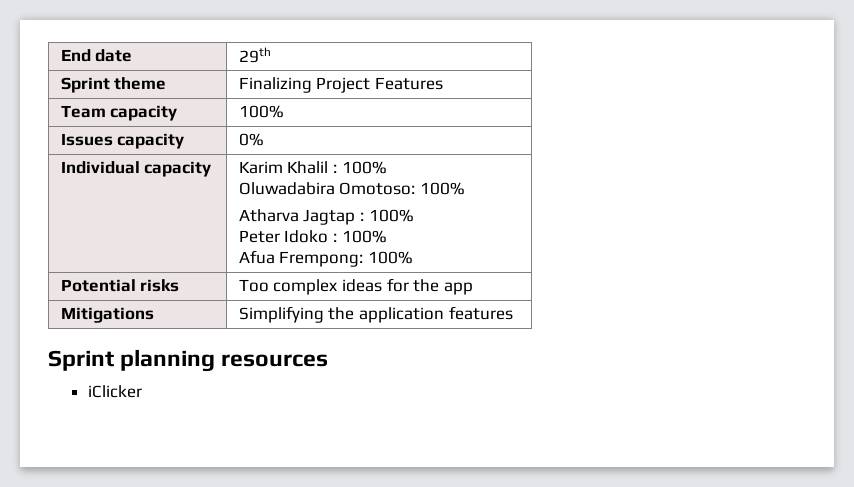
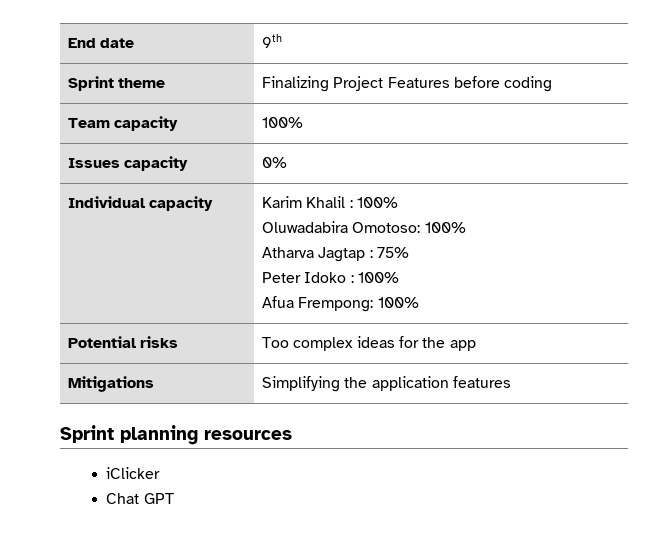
- End date | 29th
+ End date | 9th
- Sprint theme | Finalizing Project Features
+ Sprint theme | Finalizing Project Features before coding
  Individual capacity | Karim Khalil : 100%
  Oluwadabira Omotoso: 100%
- Atharva Jagtap : 100%
+ Atharva Jagtap : 75%
+ Chat GPT

